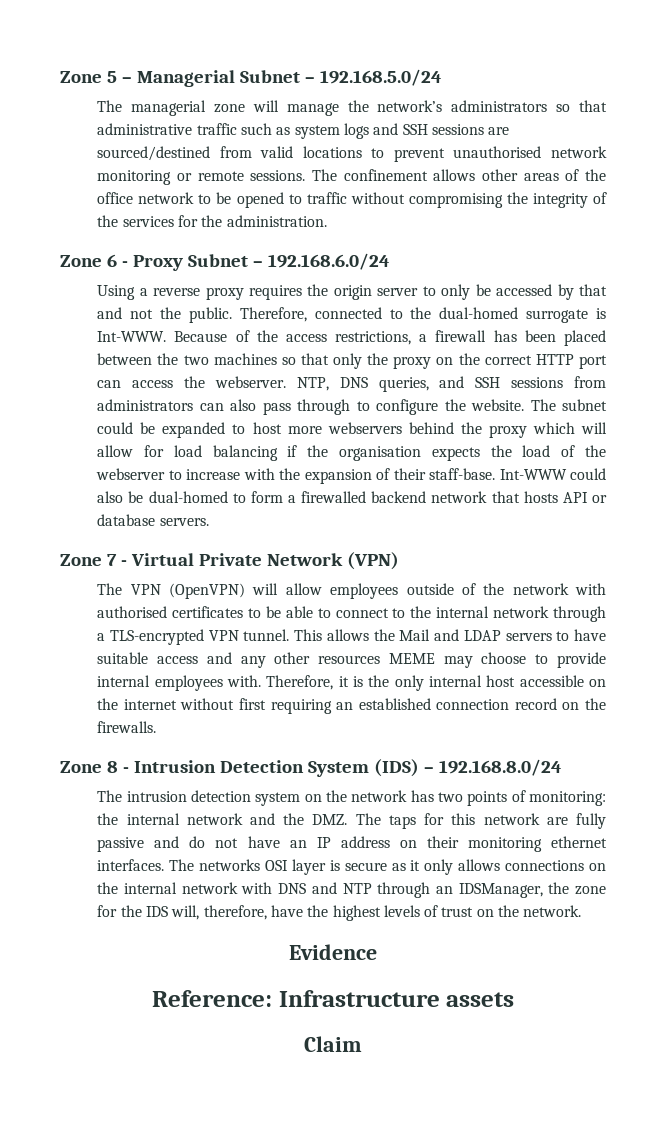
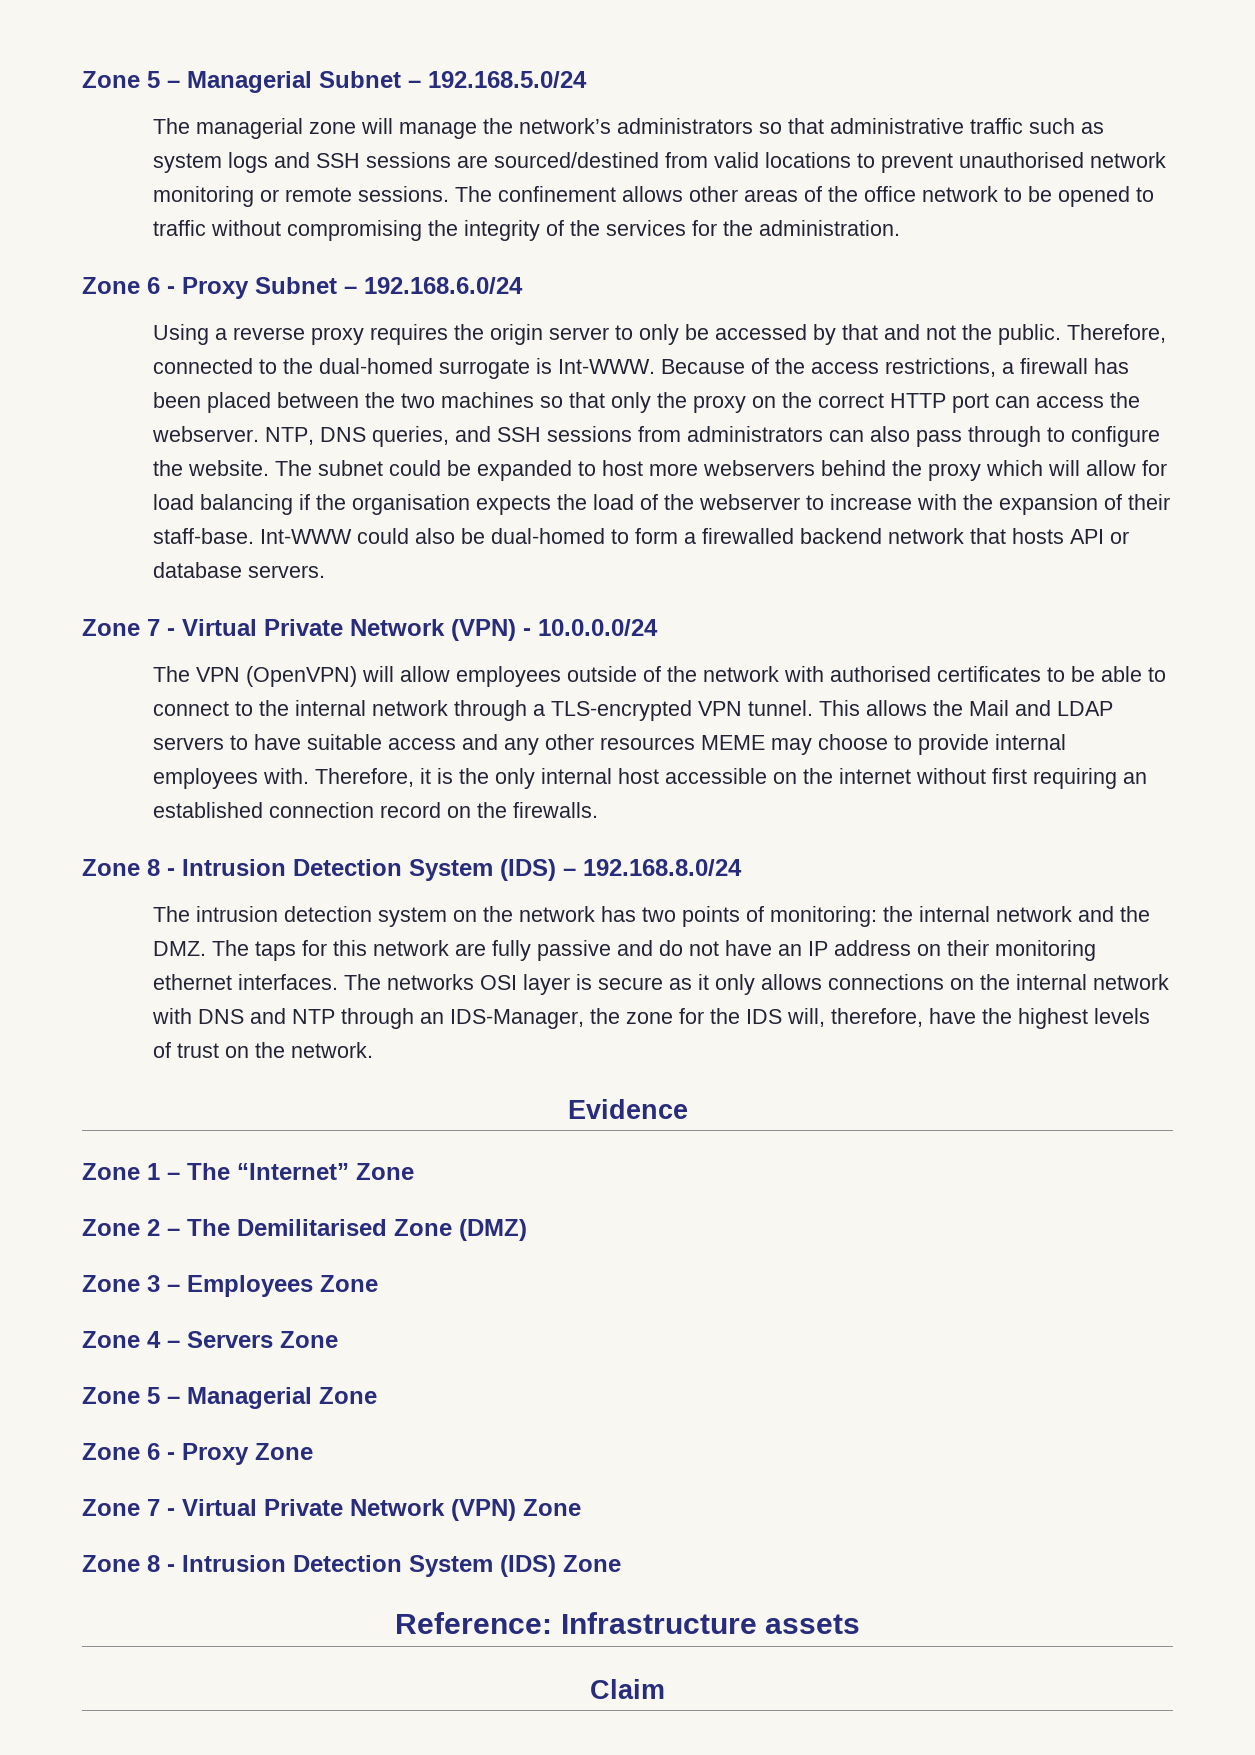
- Zone 7 - Virtual Private Network (VPN)
+ Zone 7 - Virtual Private Network (VPN) - 10.0.0.0/24
- The networks OSI layer is secure as it only allows connections on the internal network with DNS and NTP through an IDSManager, the zone for the IDS will, therefore, have the highest levels of trust on the network.
+ The networks OSI layer is secure as it only allows connections on the internal network with DNS and NTP through an IDS-Manager, the zone for the IDS will, therefore, have the highest levels of trust on the network.
+ Zone 1 – The “Internet” Zone
+ Zone 2 – The Demilitarised Zone (DMZ)
+ Zone 3 – Employees Zone
+ Zone 4 – Servers Zone
+ Zone 5 – Managerial Zone
+ Zone 6 - Proxy Zone
+ Zone 7 - Virtual Private Network (VPN) Zone
+ Zone 8 - Intrusion Detection System (IDS) Zone

